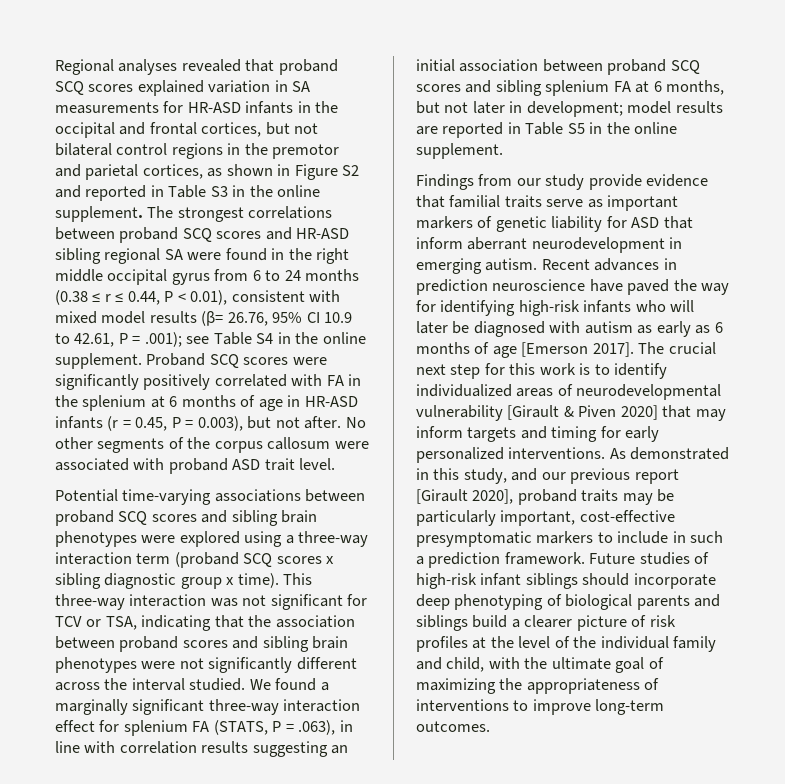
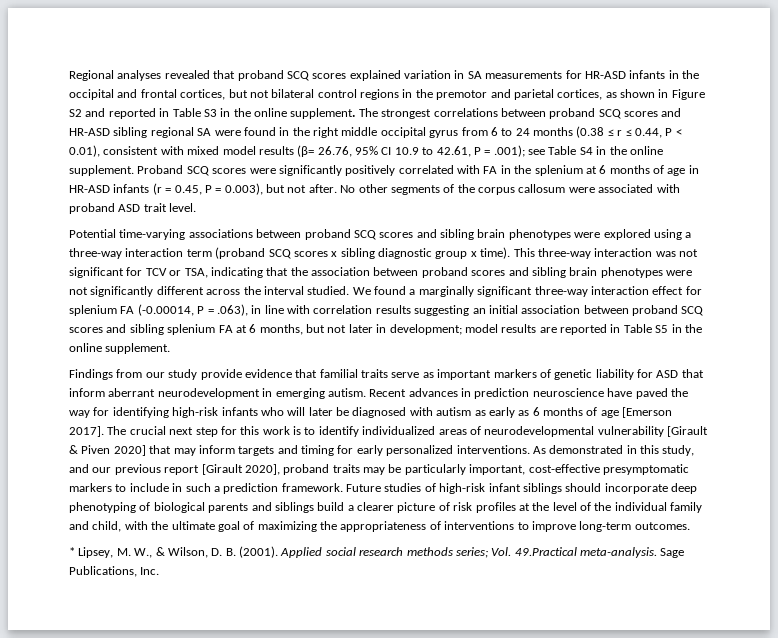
- We found a marginally significant three-way interaction effect for splenium FA (STATS, P = .063), in line with correlation results suggesting an initial association between proband SCQ scores and sibling splenium FA at 6 months, but not later in development; model results are reported in Table S5 in the online supplement.
+ We found a marginally significant three-way interaction effect for splenium FA (-0.00014, P = .063), in line with correlation results suggesting an initial association between proband SCQ scores and sibling splenium FA at 6 months, but not later in development; model results are reported in Table S5 in the online supplement.
+ * Lipsey, M. W., & Wilson, D. B. (2001). Applied social research methods series; Vol. 49.Practical meta-analysis. Sage Publications, Inc.

